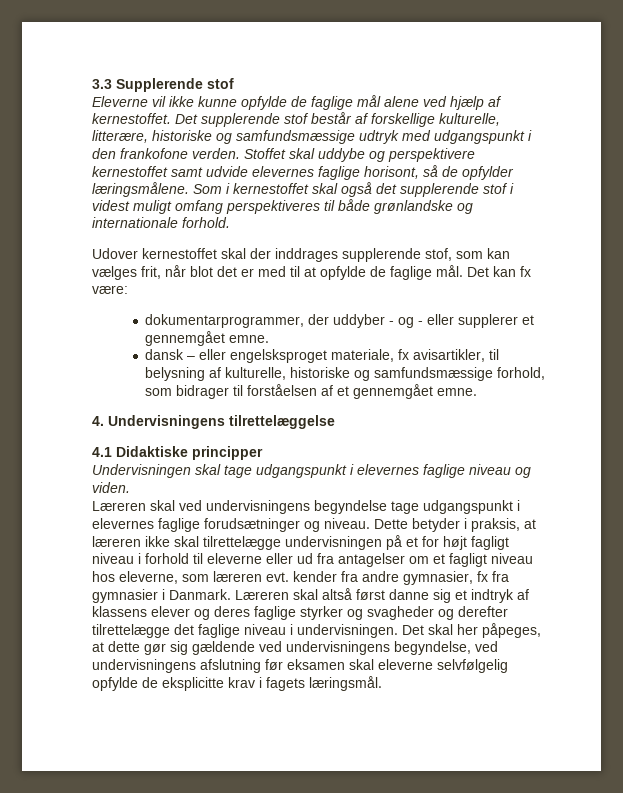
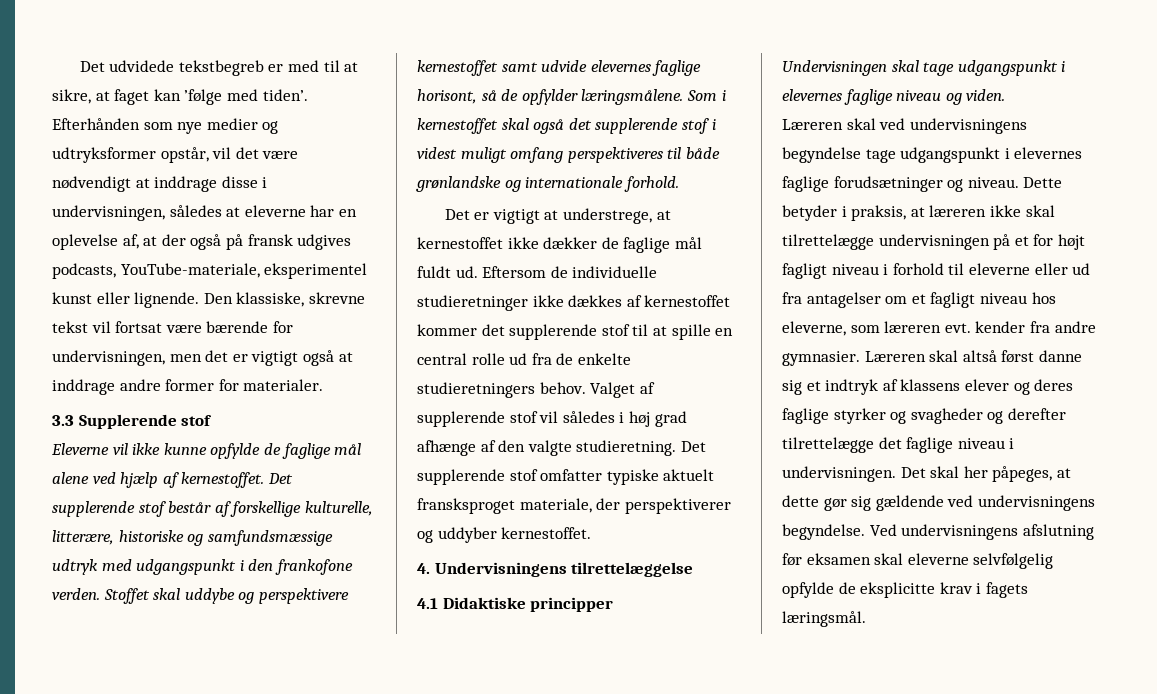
+ Det udvidede tekstbegreb er med til at sikre, at faget kan ’følge med tiden’. Efterhånden som nye medier og udtryksformer opstår, vil det være nødvendigt at inddrage disse i undervisningen, således at eleverne har en oplevelse af, at der også på fransk udgives podcasts, YouTube-materiale, eksperimentel kunst eller lignende. Den klassiske, skrevne tekst vil fortsat være bærende for undervisningen, men det er vigtigt også at inddrage andre former for materialer.
- Udover kernestoffet skal der inddrages supplerende stof, som kan vælges frit, når blot det er med til at opfylde de faglige mål. Det kan fx være:
- dokumentarprogrammer, der uddyber - og - eller supplerer et gennemgået emne.
- dansk – eller engelsksproget materiale, fx avisartikler, til belysning af kulturelle, historiske og samfundsmæssige forhold, som bidrager til forståelsen af et gennemgået emne.
+ Det er vigtigt at understrege, at kernestoffet ikke dækker de faglige mål fuldt ud. Eftersom de individuelle studieretninger ikke dækkes af kernestoffet kommer det supplerende stof til at spille en central rolle ud fra de enkelte studieretningers behov. Valget af supplerende stof vil således i høj grad afhænge af den valgte studieretning. Det supplerende stof omfatter typiske aktuelt fransksproget materiale, der perspektiverer og uddyber kernestoffet.
- Dette betyder i praksis, at læreren ikke skal tilrettelægge undervisningen på et for højt fagligt niveau i forhold til eleverne eller ud fra antagelser om et fagligt niveau hos eleverne, som læreren evt. kender fra andre gymnasier, fx fra gymnasier i Danmark.
+ Dette betyder i praksis, at læreren ikke skal tilrettelægge undervisningen på et for højt fagligt niveau i forhold til eleverne eller ud fra antagelser om et fagligt niveau hos eleverne, som læreren evt. kender fra andre gymnasier.
- Det skal her påpeges, at dette gør sig gældende ved undervisningens begyndelse, ved undervisningens afslutning før eksamen skal eleverne selvfølgelig opfylde de eksplicitte krav i fagets læringsmål.
+ Det skal her påpeges, at dette gør sig gældende ved undervisningens begyndelse. Ved undervisningens afslutning før eksamen skal eleverne selvfølgelig opfylde de eksplicitte krav i fagets læringsmål.

